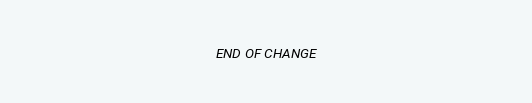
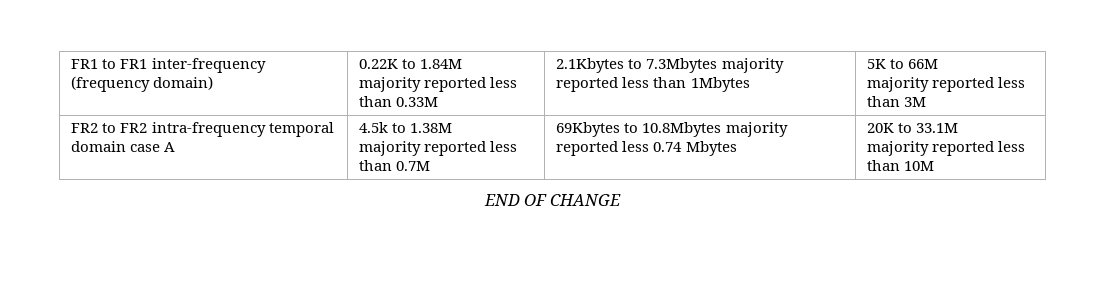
+ FR1 to FR1 inter-frequency (frequency domain) | 0.22K to 1.84M
+ majority reported less than 0.33M | 2.1Kbytes to 7.3Mbytes majority reported less than 1Mbytes | 5K to 66M
+ majority reported less than 3M
+ FR2 to FR2 intra-frequency temporal domain case A | 4.5k to 1.38M
+ majority reported less than 0.7M | 69Kbytes to 10.8Mbytes majority reported less 0.74 Mbytes | 20K to 33.1M
+ majority reported less than 10M

